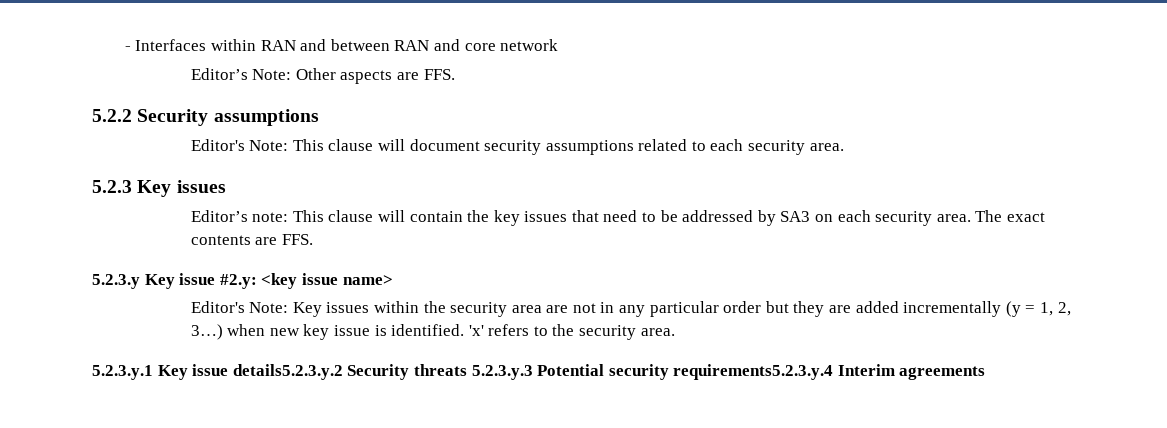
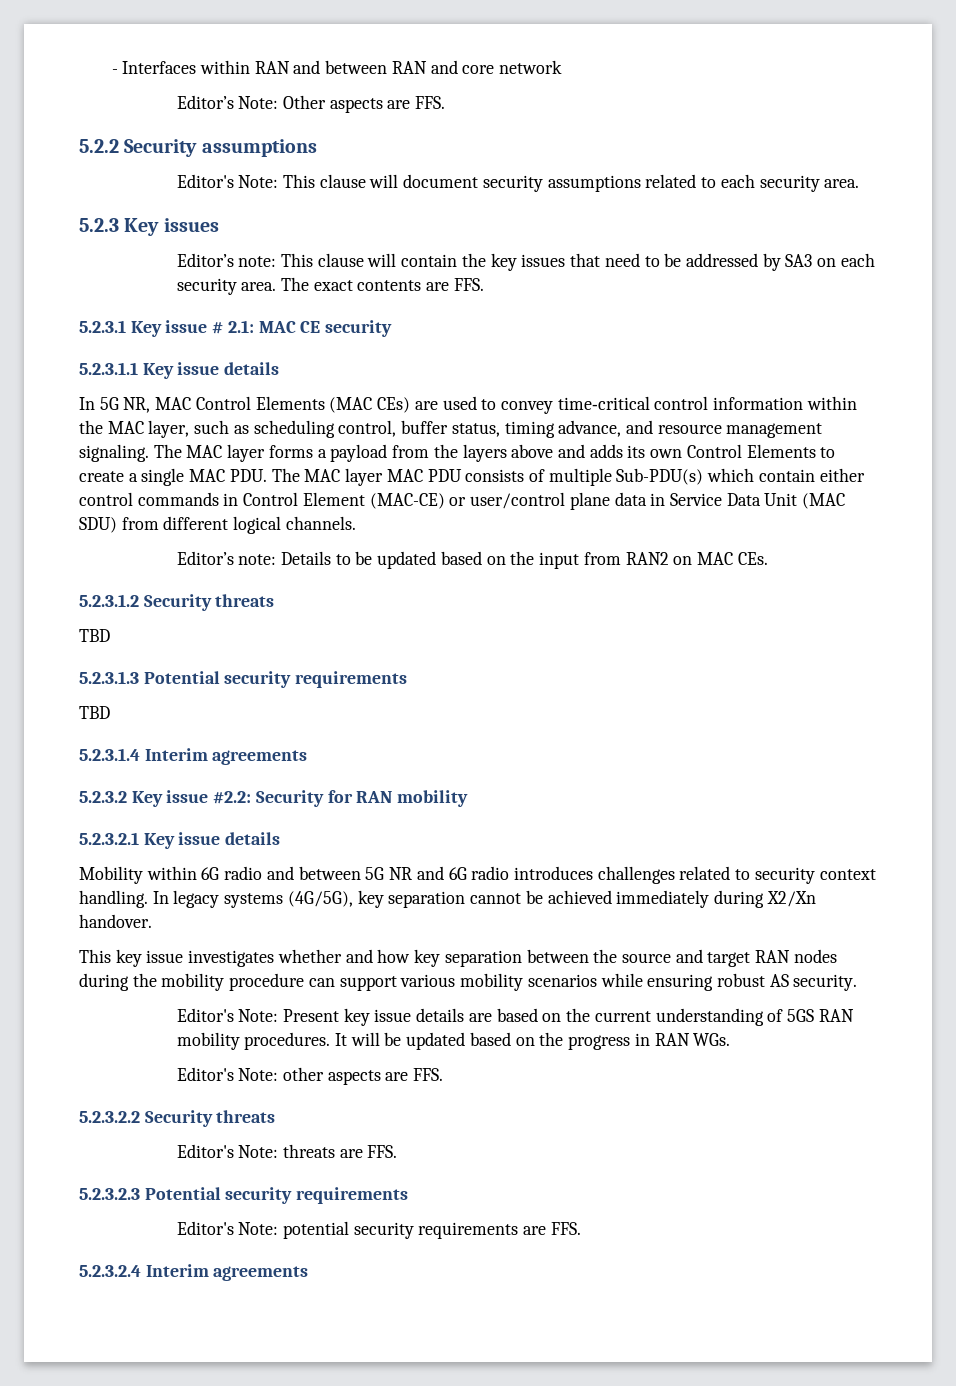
- 5.2.3.y Key issue #2.y: <key issue name>
- Editor's Note: Key issues within the security area are not in any particular order but they are added incrementally (y = 1, 2, 3…) when new key issue is identified. 'x' refers to the security area.
- 5.2.3.y.1 Key issue details5.2.3.y.2 Security threats 5.2.3.y.3 Potential security requirements5.2.3.y.4 Interim agreements
+ 5.2.3.1 Key issue # 2.1: MAC CE security
+ 5.2.3.1.1 Key issue details
+ In 5G NR, MAC Control Elements (MAC CEs) are used to convey time‑critical control information within the MAC layer, such as scheduling control, buffer status, timing advance, and resource management signaling. The MAC layer forms a payload from the layers above and adds its own Control Elements to create a single MAC PDU. The MAC layer MAC PDU consists of multiple Sub-PDU(s) which contain either control commands in Control Element (MAC-CE) or user/control plane data in Service Data Unit (MAC SDU) from different logical channels.
+ Editor’s note: Details to be updated based on the input from RAN2 on MAC CEs.
+ 5.2.3.1.2 Security threats
+ TBD
+ 5.2.3.1.3 Potential security requirements
+ TBD
+ 5.2.3.1.4 Interim agreements
+ 5.2.3.2 Key issue #2.2: Security for RAN mobility
+ 5.2.3.2.1 Key issue details
+ Mobility within 6G radio and between 5G NR and 6G radio introduces challenges related to security context handling. In legacy systems (4G/5G), key separation cannot be achieved immediately during X2/Xn handover.
+ This key issue investigates whether and how key separation between the source and target RAN nodes during the mobility procedure can support various mobility scenarios while ensuring robust AS security.
+ Editor's Note: Present key issue details are based on the current understanding of 5GS RAN mobility procedures. It will be updated based on the progress in RAN WGs.
+ Editor's Note: other aspects are FFS.
+ 5.2.3.2.2 Security threats
+ Editor's Note: threats are FFS.
+ 5.2.3.2.3 Potential security requirements
+ Editor's Note: potential security requirements are FFS.
+ 5.2.3.2.4 Interim agreements

